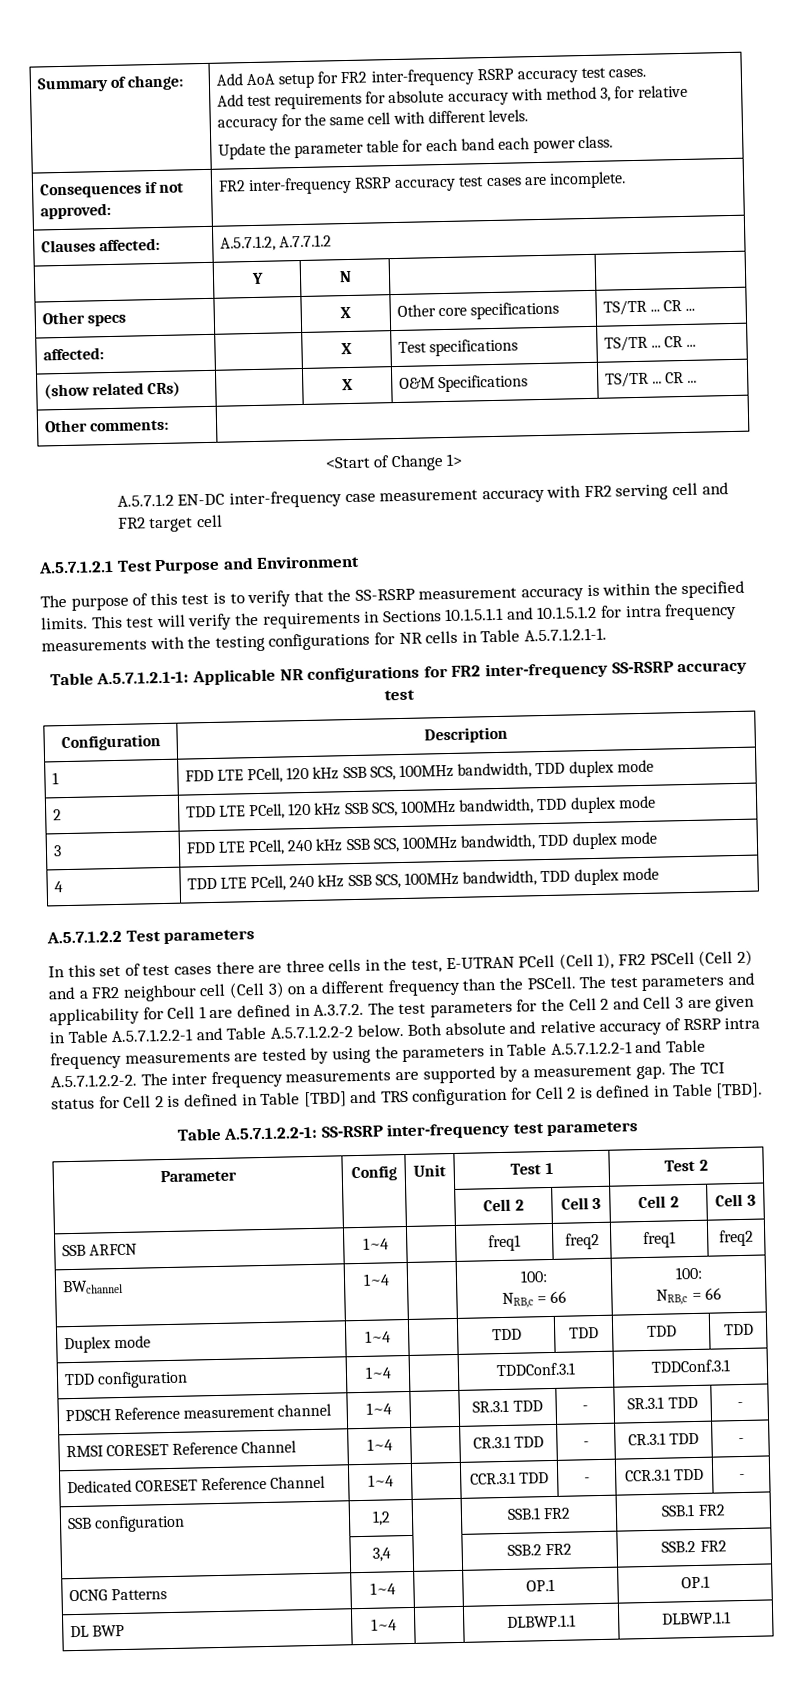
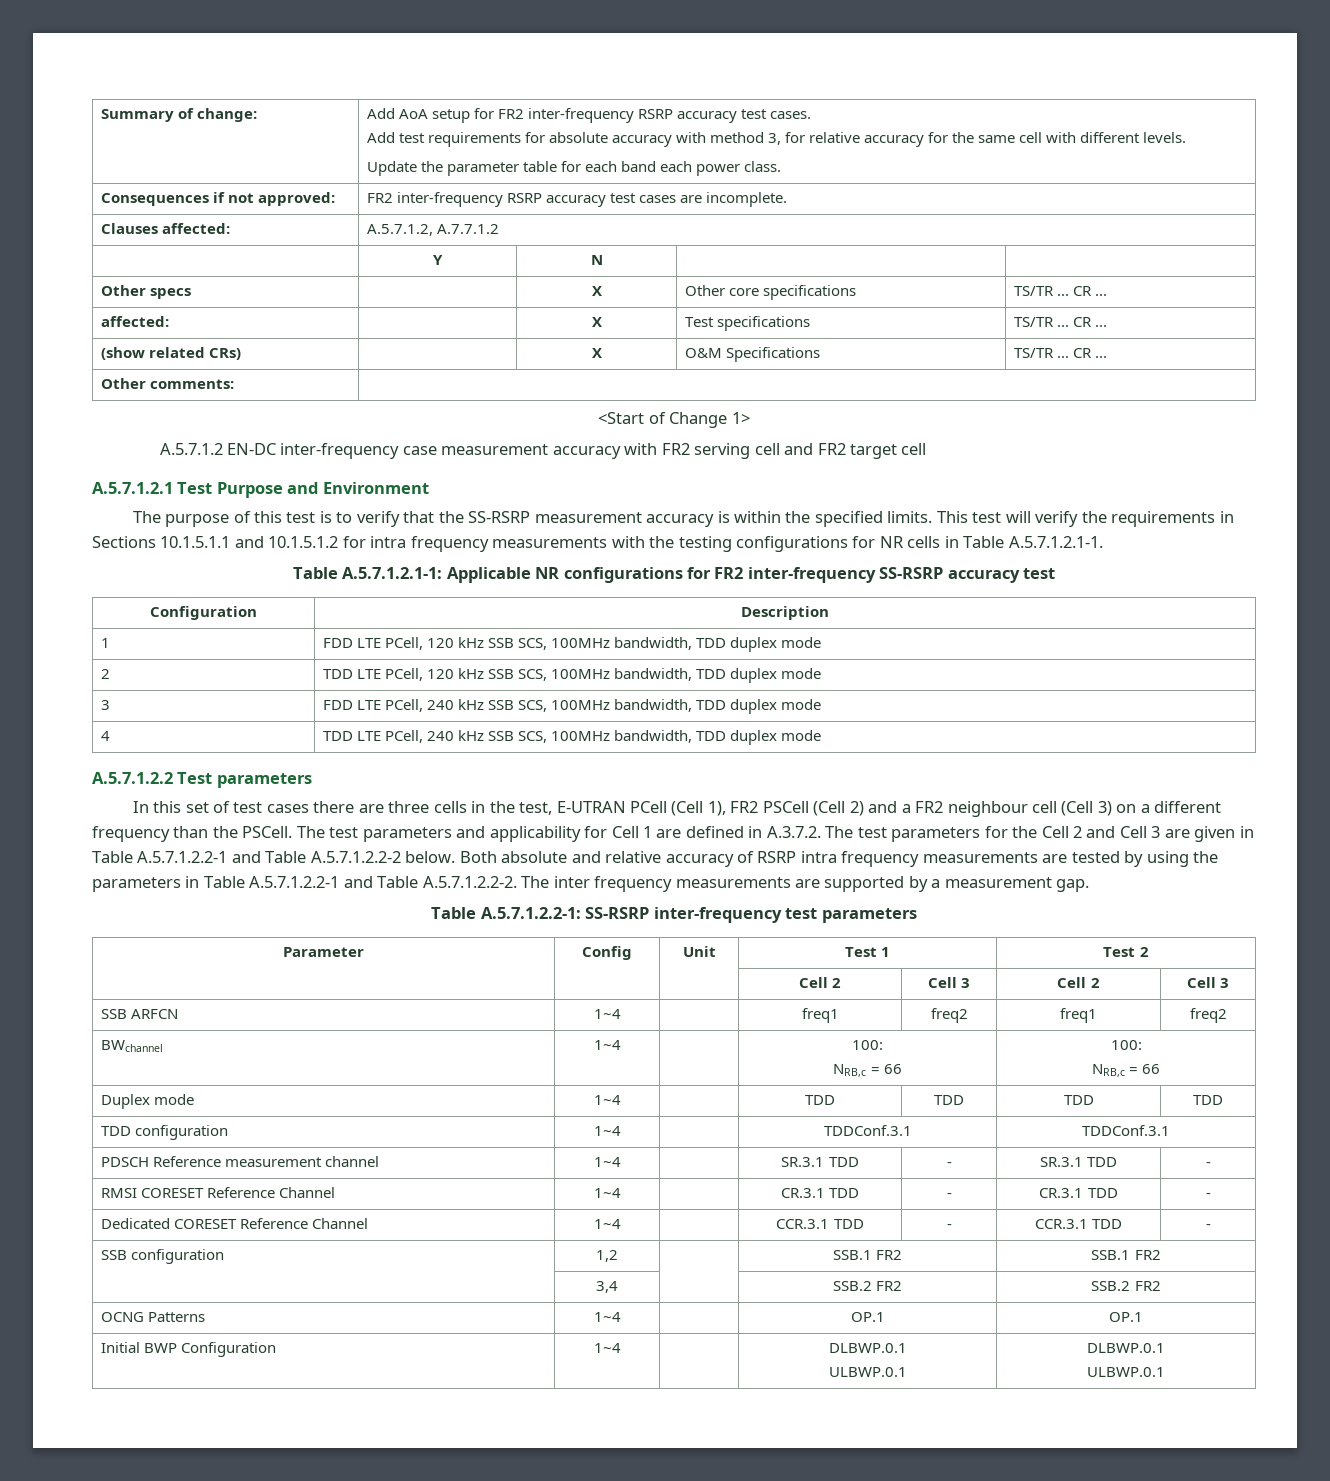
- The TCI status for Cell 2 is defined in Table [TBD] and TRS configuration for Cell 2 is defined in Table [TBD].
- DL BWP | 1~4 | | DLBWP.1.1 | DLBWP.1.1
+ Initial BWP Configuration | 1~4 | | DLBWP.0.1
+ ULBWP.0.1 | DLBWP.0.1
+ ULBWP.0.1

